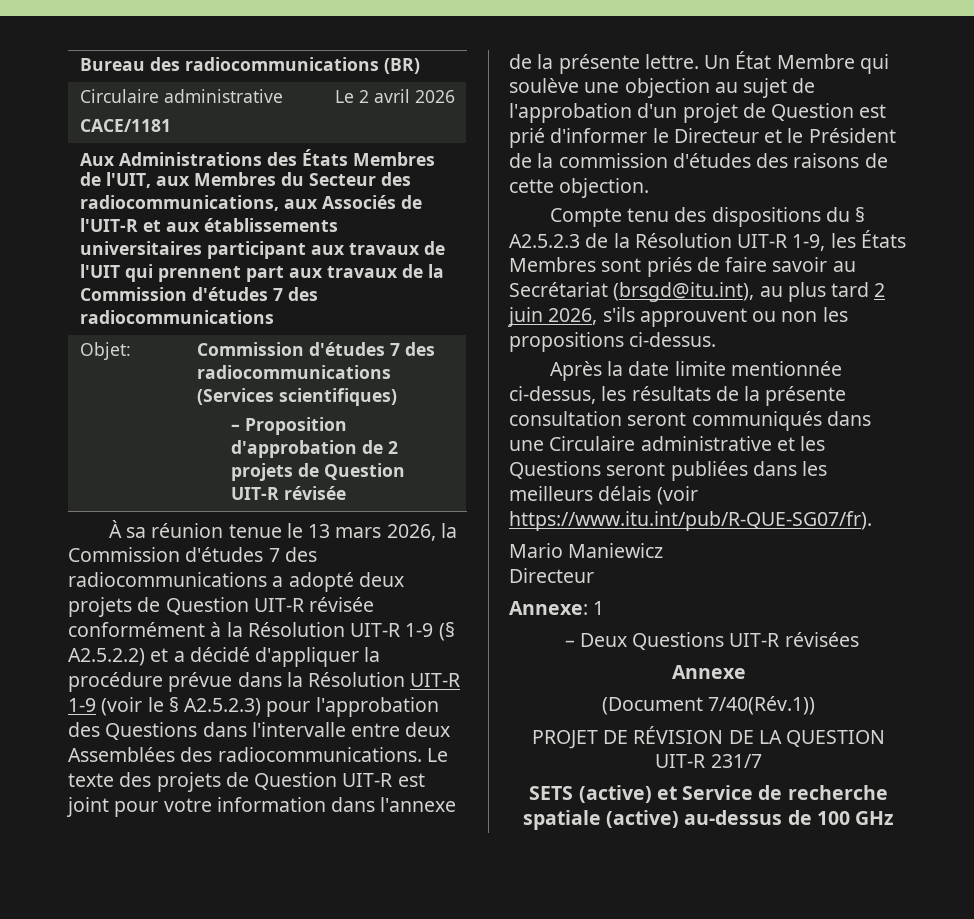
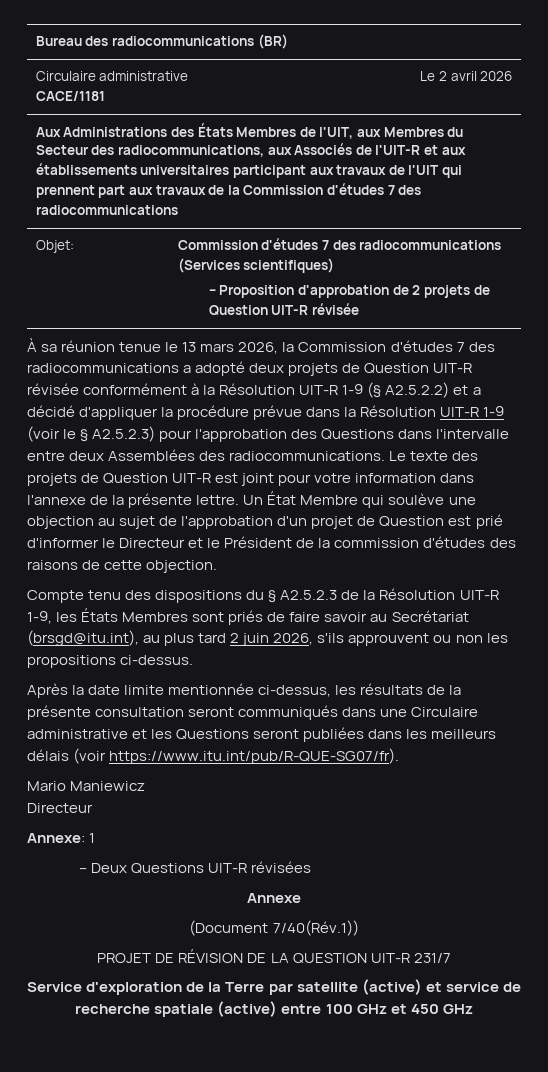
- SETS (active) et Service de recherche spatiale (active) au-dessus de 100 GHz
+ Service d'exploration de la Terre par satellite (active) et service de recherche spatiale (active) entre 100 GHz et 450 GHz

